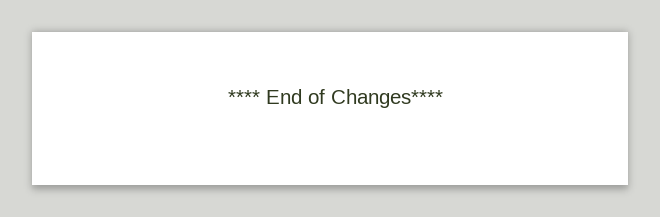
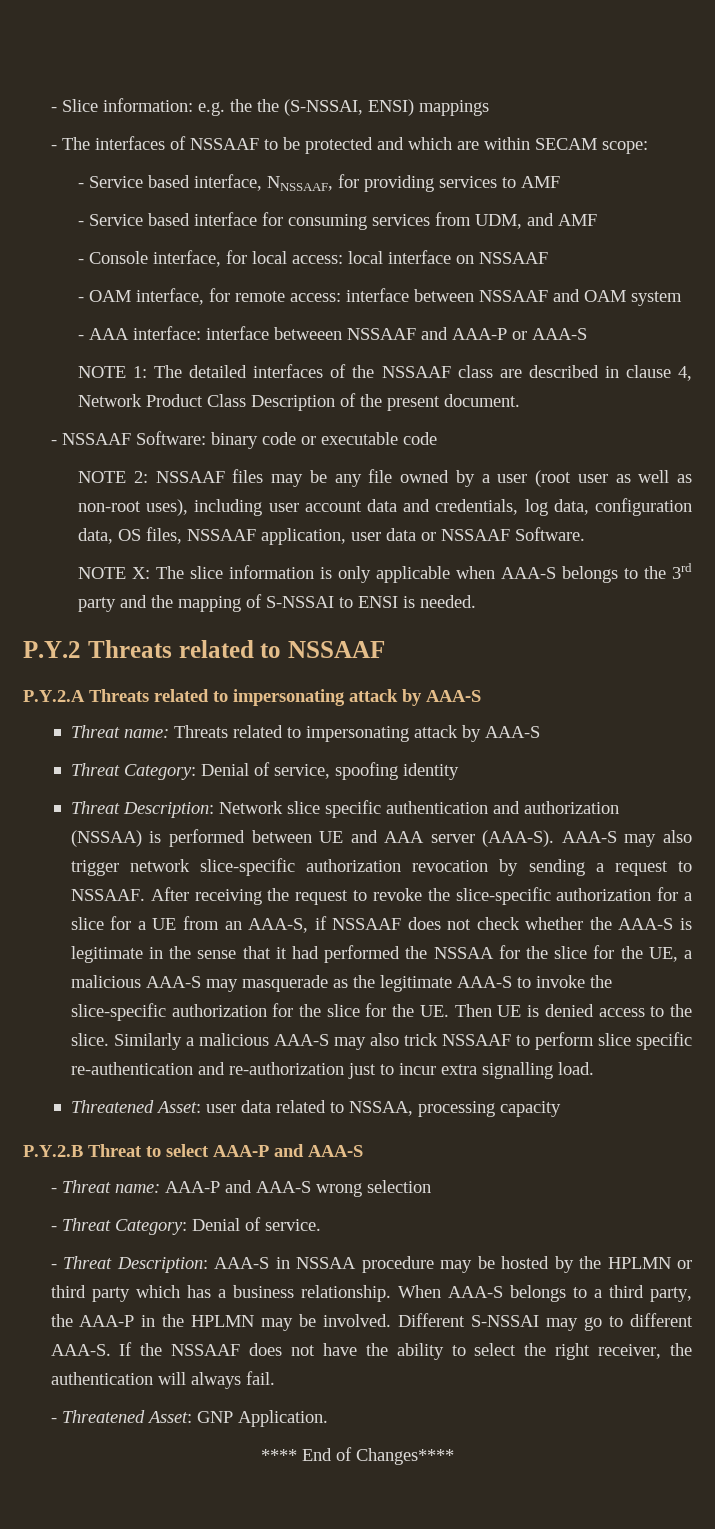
+ - Slice information: e.g. the the (S-NSSAI, ENSI) mappings
+ - The interfaces of NSSAAF to be protected and which are within SECAM scope:
+ - Service based interface, NNSSAAF, for providing services to AMF
+ - Service based interface for consuming services from UDM, and AMF
+ - Console interface, for local access: local interface on NSSAAF
+ - OAM interface, for remote access: interface between NSSAAF and OAM system
+ - AAA interface: interface betweeen NSSAAF and AAA-P or AAA-S
+ NOTE 1: The detailed interfaces of the NSSAAF class are described in clause 4, Network Product Class Description of the present document.
+ - NSSAAF Software: binary code or executable code
+ NOTE 2: NSSAAF files may be any file owned by a user (root user as well as non-root uses), including user account data and credentials, log data, configuration data, OS files, NSSAAF application, user data or NSSAAF Software.
+ NOTE X: The slice information is only applicable when AAA-S belongs to the 3rd party and the mapping of S-NSSAI to ENSI is needed.
+ P.Y.2 Threats related to NSSAAF
+ P.Y.2.A Threats related to impersonating attack by AAA-S
+ Threat name: Threats related to impersonating attack by AAA-S
+ Threat Category: Denial of service, spoofing identity
+ Threat Description: Network slice specific authentication and authorization (NSSAA) is performed between UE and AAA server (AAA-S). AAA-S may also trigger network slice-specific authorization revocation by sending a request to NSSAAF. After receiving the request to revoke the slice-specific authorization for a slice for a UE from an AAA-S, if NSSAAF does not check whether the AAA-S is legitimate in the sense that it had performed the NSSAA for the slice for the UE, a malicious AAA-S may masquerade as the legitimate AAA-S to invoke the slice-specific authorization for the slice for the UE. Then UE is denied access to the slice. Similarly a malicious AAA-S may also trick NSSAAF to perform slice specific re-authentication and re-authorization just to incur extra signalling load.
+ Threatened Asset: user data related to NSSAA, processing capacity
+ P.Y.2.B Threat to select AAA-P and AAA-S
+ - Threat name: AAA-P and AAA-S wrong selection
+ - Threat Category: Denial of service.
+ - Threat Description: AAA-S in NSSAA procedure may be hosted by the HPLMN or third party which has a business relationship. When AAA-S belongs to a third party, the AAA-P in the HPLMN may be involved. Different S-NSSAI may go to different AAA-S. If the NSSAAF does not have the ability to select the right receiver, the authentication will always fail.
+ - Threatened Asset: GNP Application.

